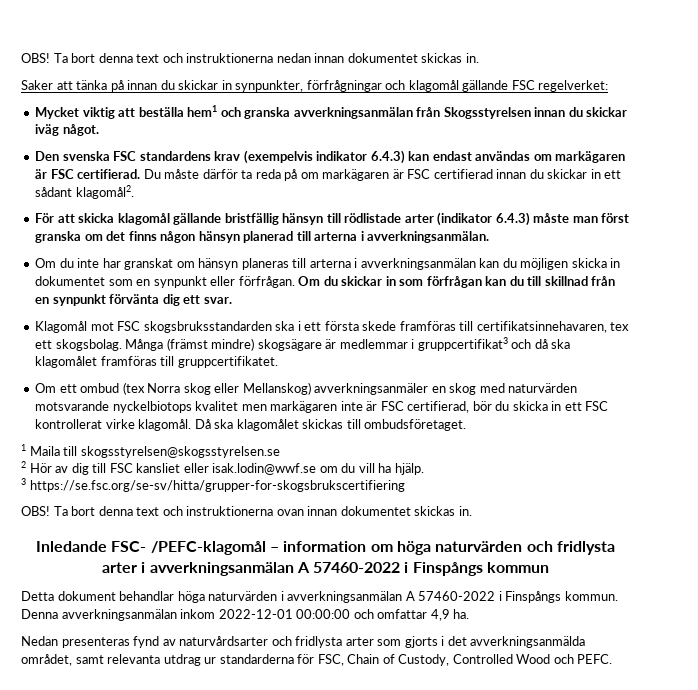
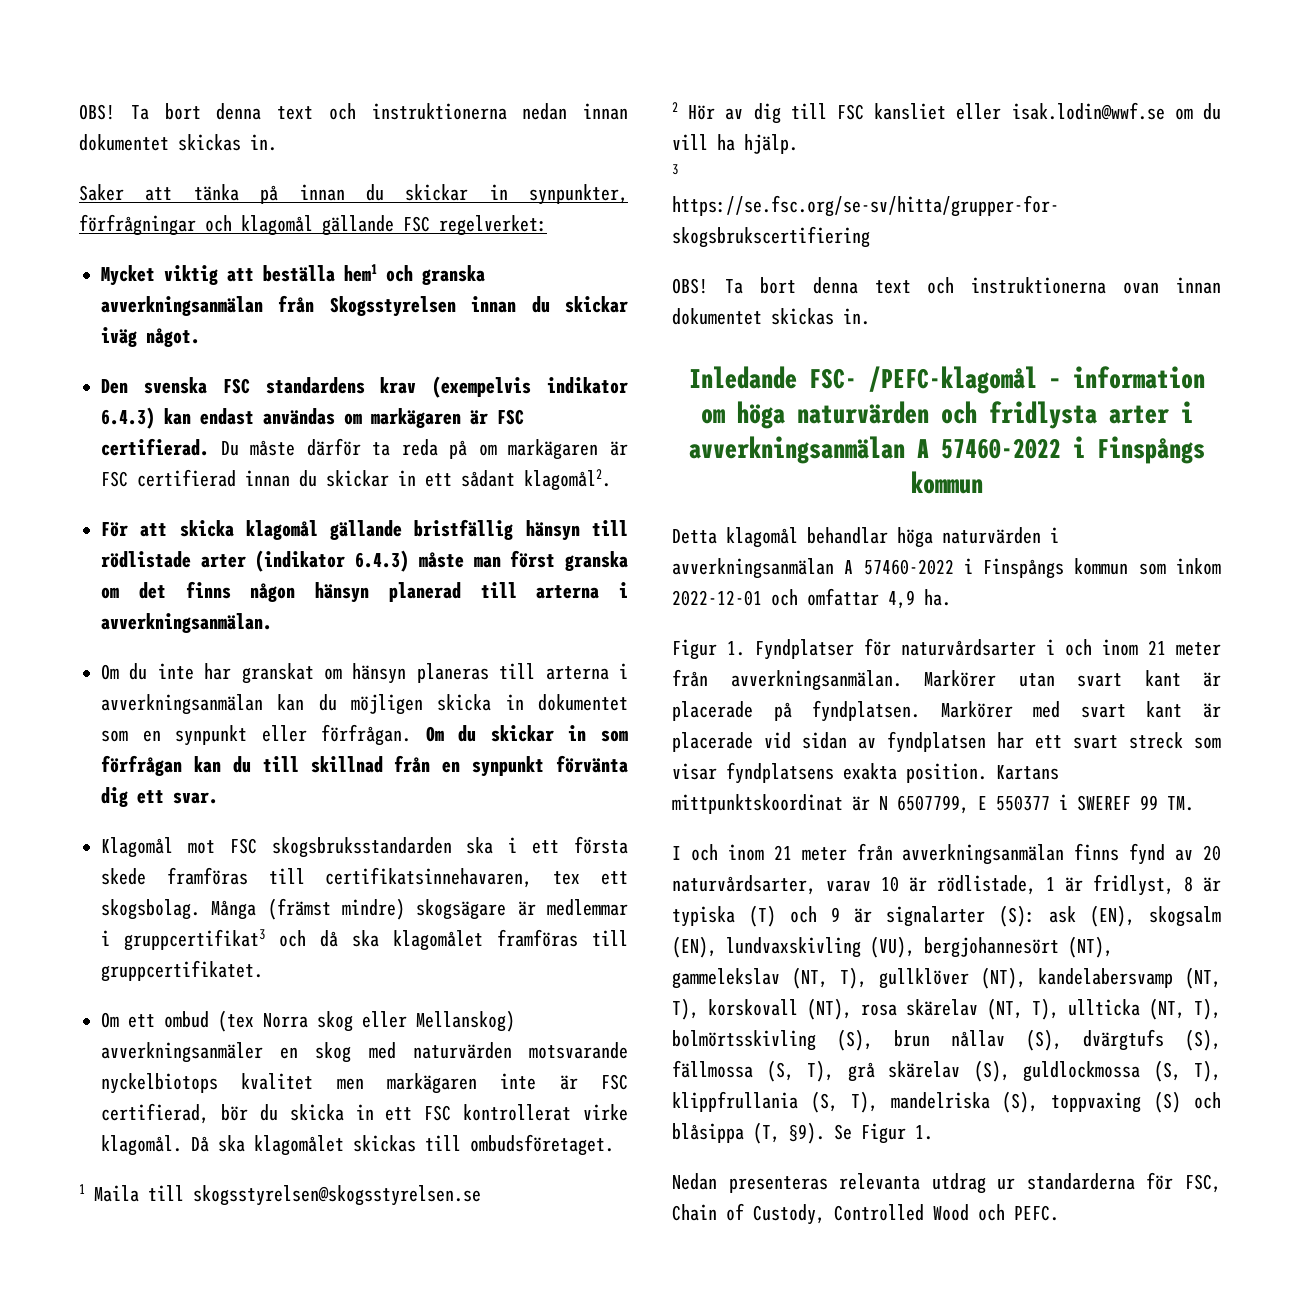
- Detta dokument behandlar höga naturvärden i avverkningsanmälan A 57460-2022 i Finspångs kommun. Denna avverkningsanmälan inkom 2022-12-01 00:00:00 och omfattar 4,9 ha.
+ Detta klagomål behandlar höga naturvärden i avverkningsanmälan A 57460-2022 i Finspångs kommun som inkom 2022-12-01 och omfattar 4,9 ha.
- Nedan presenteras fynd av naturvårdsarter och fridlysta arter som gjorts i det avverkningsanmälda området, samt relevanta utdrag ur standarderna för FSC, Chain of Custody, Controlled Wood och PEFC.
+ Figur 1. Fyndplatser för naturvårdsarter i och inom 21 meter från avverkningsanmälan. Markörer utan svart kant är placerade på fyndplatsen. Markörer med svart kant är placerade vid sidan av fyndplatsen har ett svart streck som visar fyndplatsens exakta position. Kartans mittpunktskoordinat är N 6507799, E 550377 i SWEREF 99 TM.
+ I och inom 21 meter från avverkningsanmälan finns fynd av 20 naturvårdsarter, varav 10 är rödlistade, 1 är fridlyst, 8 är typiska (T) och 9 är signalarter (S): ask (EN), skogsalm (EN), lundvaxskivling (VU), bergjohannesört (NT), gammelekslav (NT, T), gullklöver (NT), kandelabersvamp (NT, T), korskovall (NT), rosa skärelav (NT, T), ullticka (NT, T), bolmörtsskivling (S), brun nållav (S), dvärgtufs (S), fällmossa (S, T), grå skärelav (S), guldlockmossa (S, T), klippfrullania (S, T), mandelriska (S), toppvaxing (S) och blåsippa (T, §9). Se Figur 1.
+ Nedan presenteras relevanta utdrag ur standarderna för FSC, Chain of Custody, Controlled Wood och PEFC.

